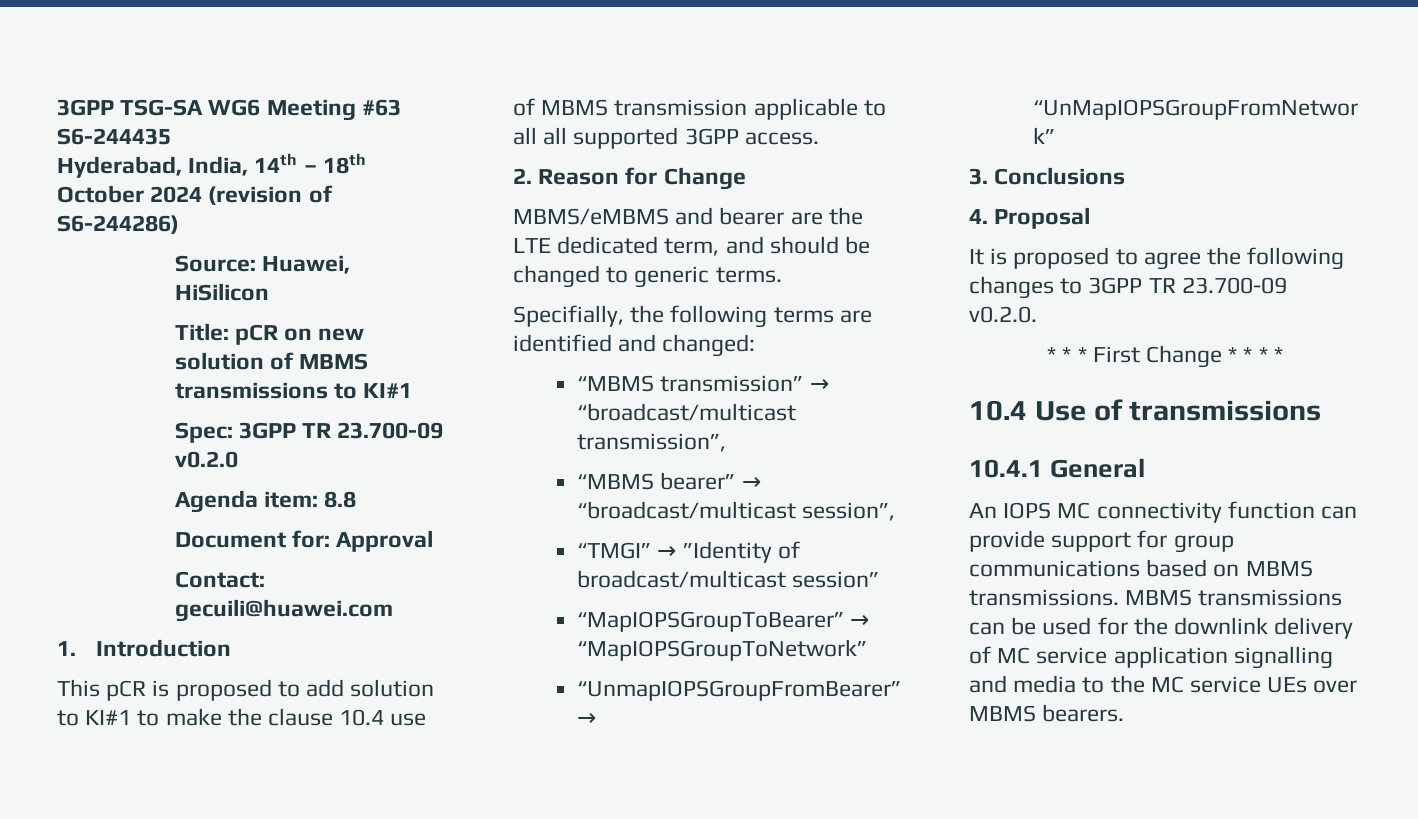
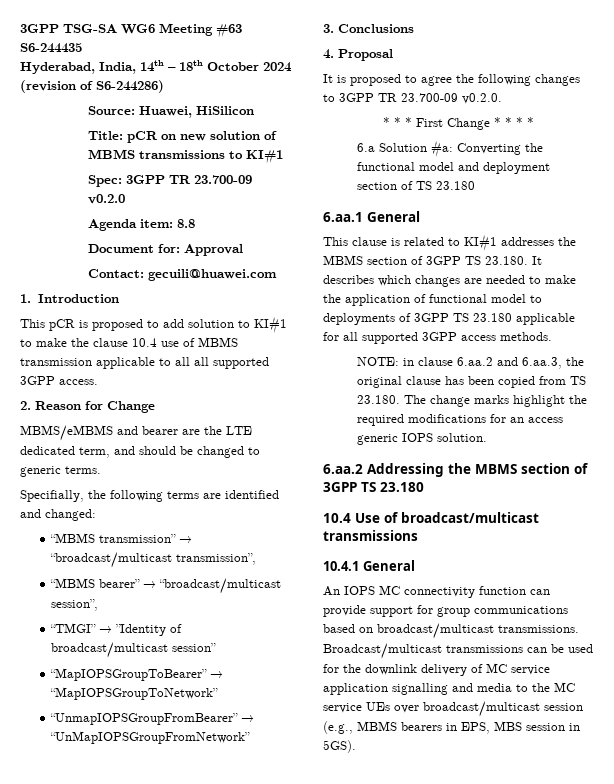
+ 6.a Solution #a: Converting the functional model and deployment section of TS 23.180
+ 6.aa.1 General
+ This clause is related to KI#1 addresses the MBMS section of 3GPP TS 23.180. It describes which changes are needed to make the application of functional model to deployments of 3GPP TS 23.180 applicable for all supported 3GPP access methods.
+ NOTE: in clause 6.aa.2 and 6.aa.3, the original clause has been copied from TS 23.180. The change marks highlight the required modifications for an access generic IOPS solution.
+ 6.aa.2 Addressing the MBMS section of 3GPP TS 23.180
- 10.4 Use of transmissions
+ 10.4 Use of broadcast/multicast transmissions
- An IOPS MC connectivity function can provide support for group communications based on MBMS transmissions. MBMS transmissions can be used for the downlink delivery of MC service application signalling and media to the MC service UEs over MBMS bearers.
+ An IOPS MC connectivity function can provide support for group communications based on broadcast/multicast transmissions. Broadcast/multicast transmissions can be used for the downlink delivery of MC service application signalling and media to the MC service UEs over broadcast/multicast session (e.g., MBMS bearers in EPS, MBS session in 5GS).

